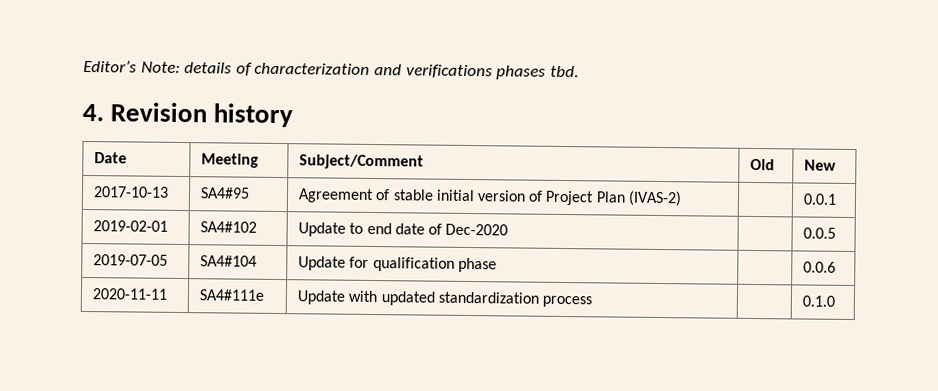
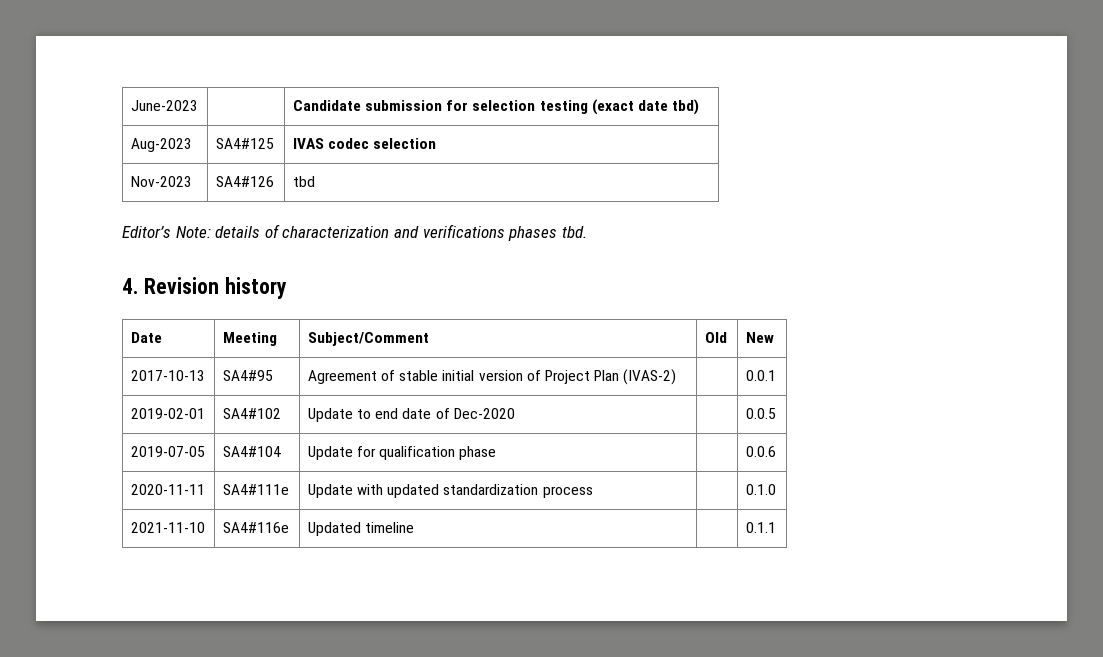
+ June-2023 | | Candidate submission for selection testing (exact date tbd)
+ Aug-2023 | SA4#125 | IVAS codec selection
+ Nov-2023 | SA4#126 | tbd
+ 2021-11-10 | SA4#116e | Updated timeline | | 0.1.1

